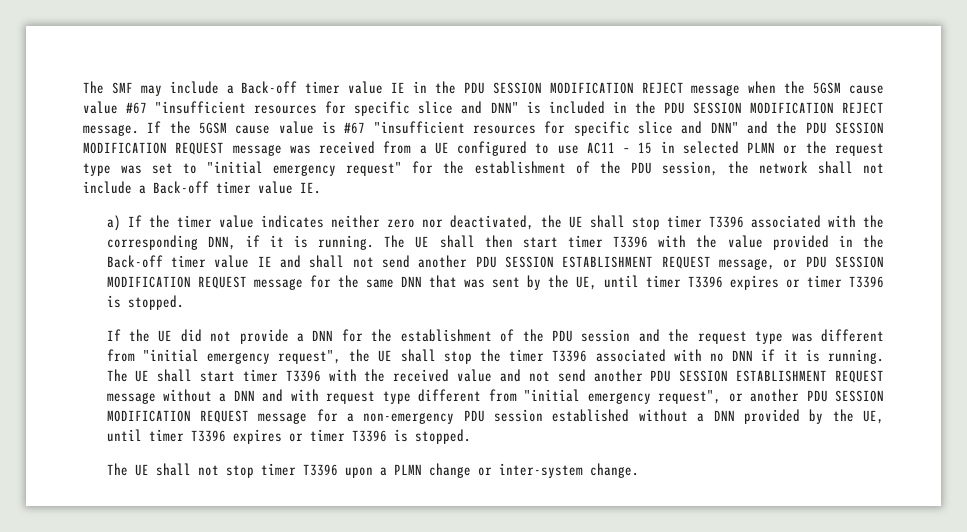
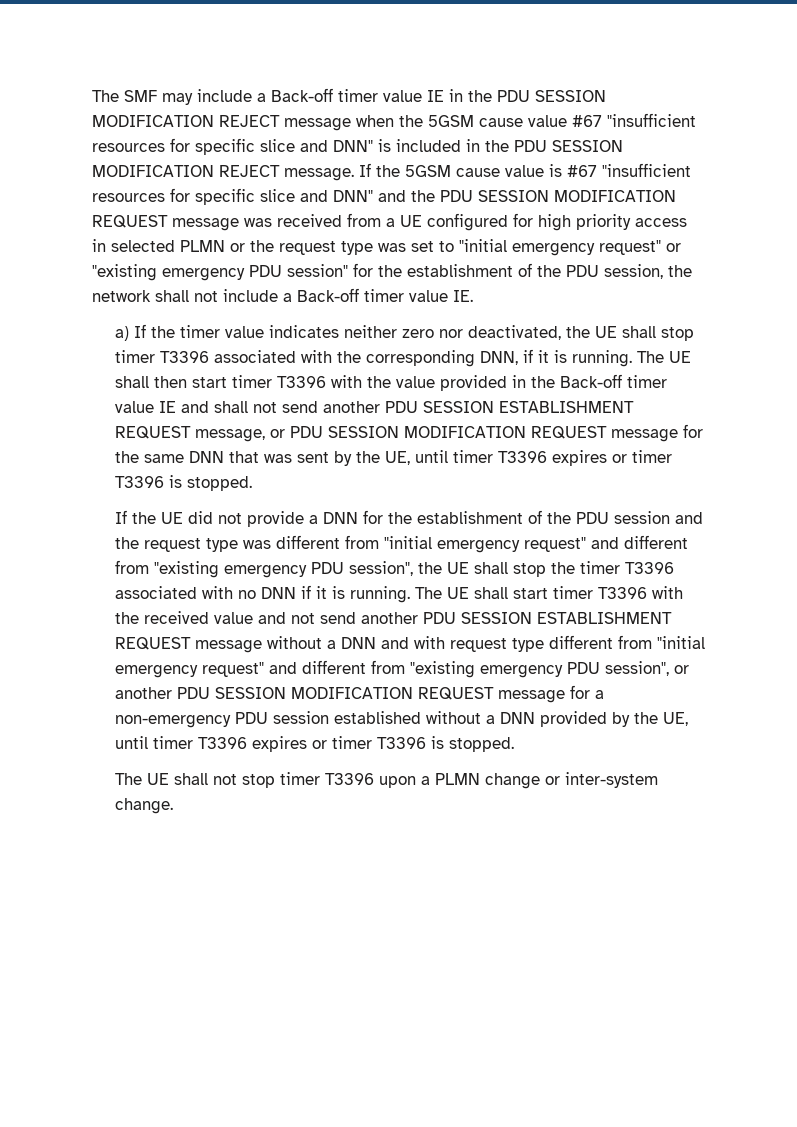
- If the 5GSM cause value is #67 "insufficient resources for specific slice and DNN" and the PDU SESSION MODIFICATION REQUEST message was received from a UE configured to use AC11 – 15 in selected PLMN or the request type was set to "initial emergency request" for the establishment of the PDU session, the network shall not include a Back-off timer value IE.
+ If the 5GSM cause value is #67 "insufficient resources for specific slice and DNN" and the PDU SESSION MODIFICATION REQUEST message was received from a UE configured for high priority access in selected PLMN or the request type was set to "initial emergency request" or "existing emergency PDU session" for the establishment of the PDU session, the network shall not include a Back-off timer value IE.
- If the UE did not provide a DNN for the establishment of the PDU session and the request type was different from "initial emergency request", the UE shall stop the timer T3396 associated with no DNN if it is running.
+ If the UE did not provide a DNN for the establishment of the PDU session and the request type was different from "initial emergency request" and different from "existing emergency PDU session", the UE shall stop the timer T3396 associated with no DNN if it is running.
- The UE shall start timer T3396 with the received value and not send another PDU SESSION ESTABLISHMENT REQUEST message without a DNN and with request type different from "initial emergency request", or another PDU SESSION MODIFICATION REQUEST message for a non-emergency PDU session established without a DNN provided by the UE, until timer T3396 expires or timer T3396 is stopped.
+ The UE shall start timer T3396 with the received value and not send another PDU SESSION ESTABLISHMENT REQUEST message without a DNN and with request type different from "initial emergency request" and different from "existing emergency PDU session", or another PDU SESSION MODIFICATION REQUEST message for a non-emergency PDU session established without a DNN provided by the UE, until timer T3396 expires or timer T3396 is stopped.

